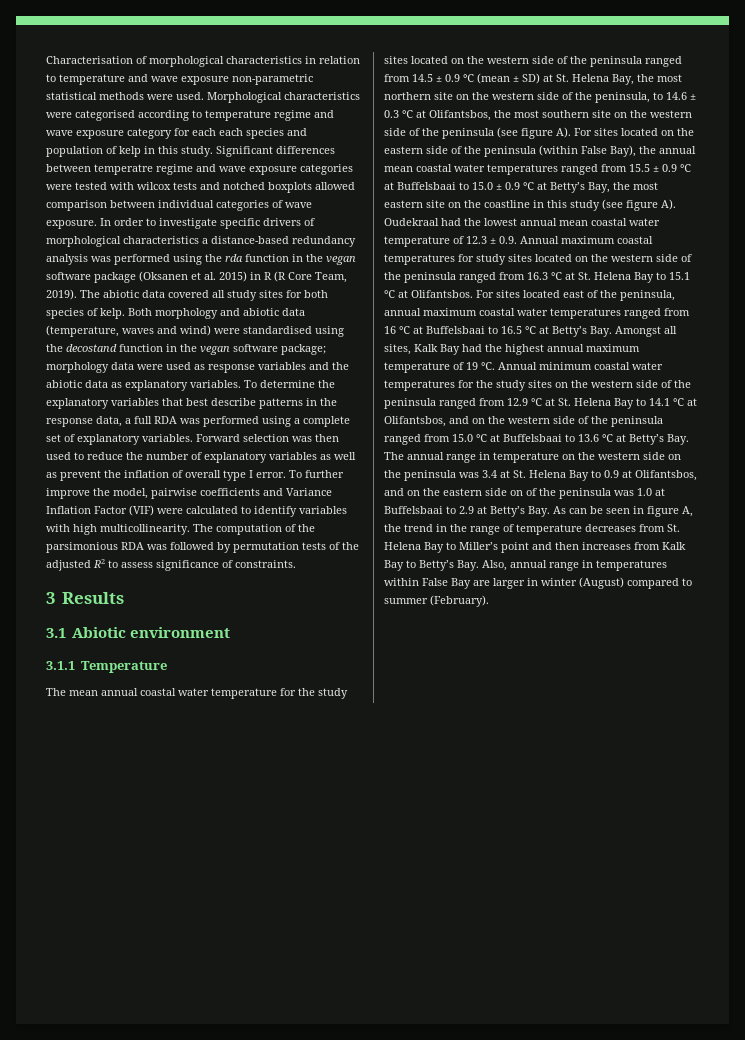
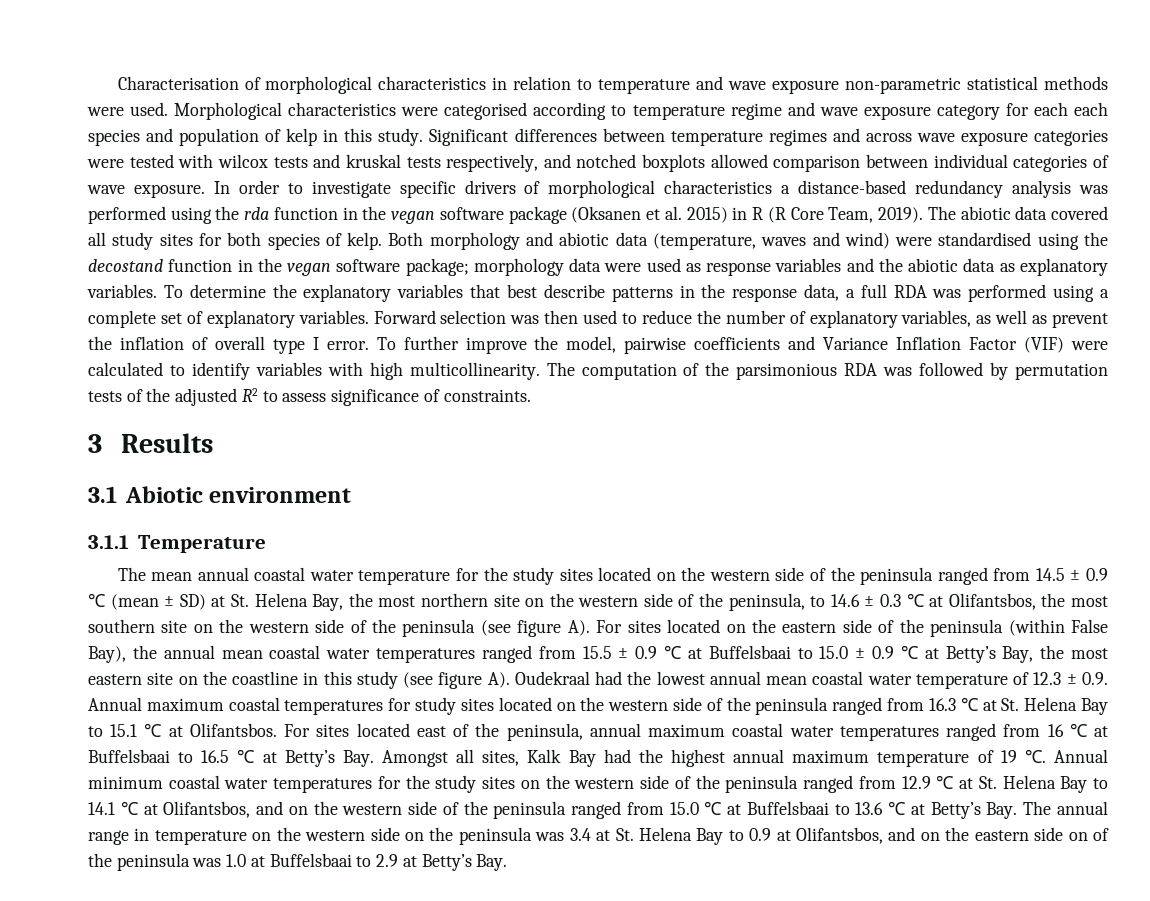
- Significant differences between temperatre regime and wave exposure categories were tested with wilcox tests and notched boxplots allowed comparison between individual categories of wave exposure.
+ Significant differences between temperature regimes and across wave exposure categories were tested with wilcox tests and kruskal tests respectively, and notched boxplots allowed comparison between individual categories of wave exposure.
- Forward selection was then used to reduce the number of explanatory variables as well as prevent the inflation of overall type I error.
+ Forward selection was then used to reduce the number of explanatory variables, as well as prevent the inflation of overall type I error.
- Annual minimum coastal water temperatures for the study sites on the western side of the peninsula ranged from 12.9 ℃ at St. Helena Bay to 14.1 ℃ at Olifantsbos, and on the western side of the peninsula ranged from 15.0 ℃ at Buffelsbaai to 13.6 ℃ at Betty’s Bay. The annual range in temperature on the western side on the peninsula was 3.4 at St. Helena Bay to 0.9 at Olifantsbos, and on the eastern side on of the peninsula was 1.0 at Buffelsbaai to 2.9 at Betty’s Bay. As can be seen in figure A, the trend in the range of temperature decreases from St. Helena Bay to Miller’s point and then increases from Kalk Bay to Betty’s Bay. Also, annual range in temperatures within False Bay are larger in winter (August) compared to summer (February).
+ Annual minimum coastal water temperatures for the study sites on the western side of the peninsula ranged from 12.9 ℃ at St. Helena Bay to 14.1 ℃ at Olifantsbos, and on the western side of the peninsula ranged from 15.0 ℃ at Buffelsbaai to 13.6 ℃ at Betty’s Bay. The annual range in temperature on the western side on the peninsula was 3.4 at St. Helena Bay to 0.9 at Olifantsbos, and on the eastern side on of the peninsula was 1.0 at Buffelsbaai to 2.9 at Betty’s Bay.

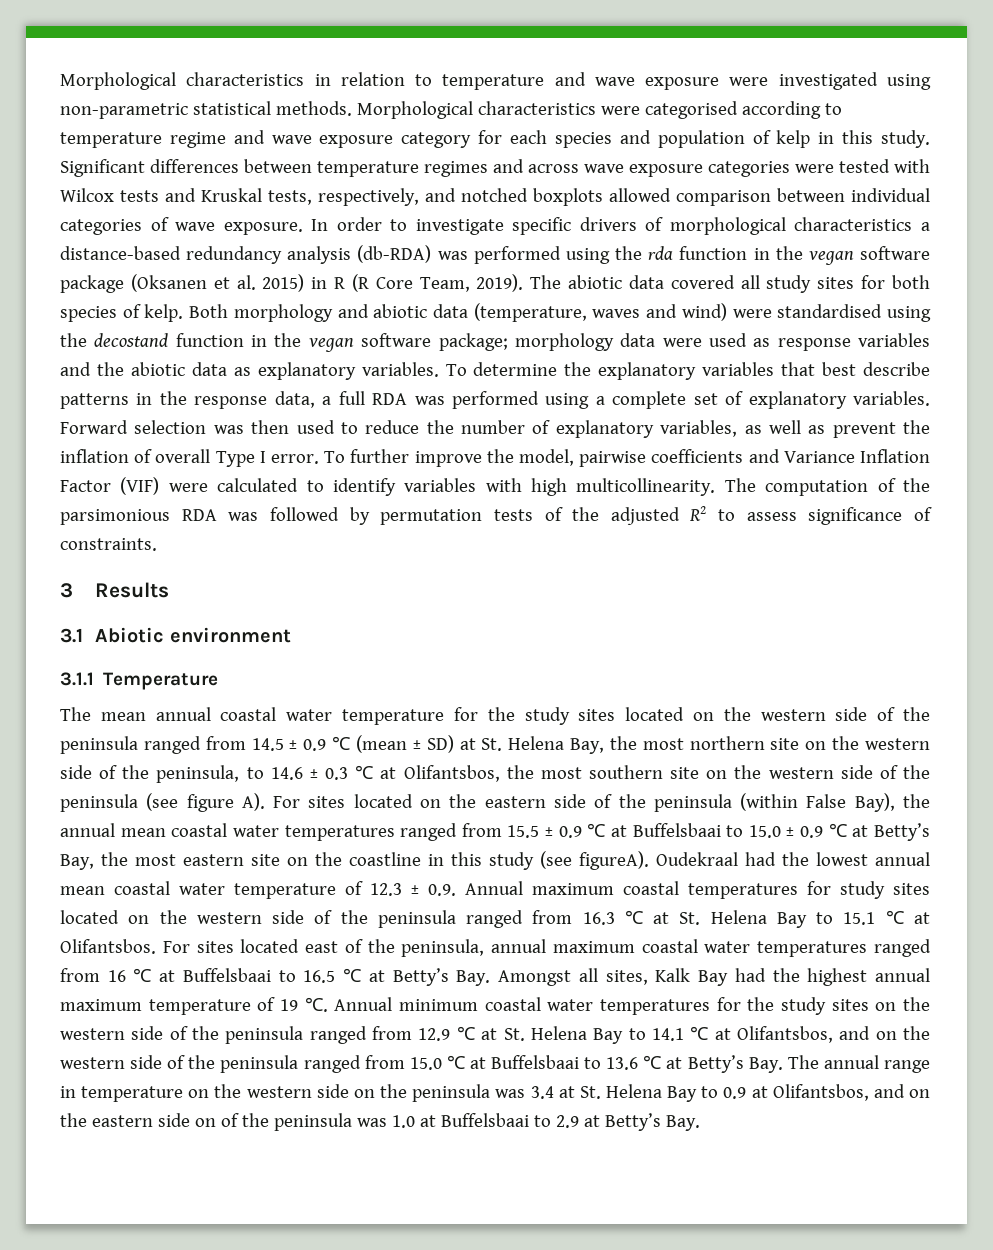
- Characterisation of morphological characteristics in relation to temperature and wave exposure non-parametric statistical methods were used.
+ Morphological characteristics in relation to temperature and wave exposure were investigated using non-parametric statistical methods.
- Morphological characteristics were categorised according to temperature regime and wave exposure category for each each species and population of kelp in this study.
+ Morphological characteristics were categorised according to temperature regime and wave exposure category for each species and population of kelp in this study.
- Significant differences between temperature regimes and across wave exposure categories were tested with wilcox tests and kruskal tests respectively, and notched boxplots allowed comparison between individual categories of wave exposure.
+ Significant differences between temperature regimes and across wave exposure categories were tested with Wilcox tests and Kruskal tests, respectively, and notched boxplots allowed comparison between individual categories of wave exposure.
- In order to investigate specific drivers of morphological characteristics a distance-based redundancy analysis was performed using the rda function in the vegan software package (Oksanen et al. 2015) in R (R Core Team, 2019).
+ In order to investigate specific drivers of morphological characteristics a distance-based redundancy analysis (db-RDA) was performed using the rda function in the vegan software package (Oksanen et al. 2015) in R (R Core Team, 2019).
- Forward selection was then used to reduce the number of explanatory variables, as well as prevent the inflation of overall type I error.
+ Forward selection was then used to reduce the number of explanatory variables, as well as prevent the inflation of overall Type I error.
- The mean annual coastal water temperature for the study sites located on the western side of the peninsula ranged from 14.5 ± 0.9 ℃ (mean ± SD) at St. Helena Bay, the most northern site on the western side of the peninsula, to 14.6 ± 0.3 ℃ at Olifantsbos, the most southern site on the western side of the peninsula (see figure A). For sites located on the eastern side of the peninsula (within False Bay), the annual mean coastal water temperatures ranged from 15.5 ± 0.9 ℃ at Buffelsbaai to 15.0 ± 0.9 ℃ at Betty’s Bay, the most eastern site on the coastline in this study (see figure A). Oudekraal had the lowest annual mean coastal water temperature of 12.3 ± 0.9. Annual maximum coastal temperatures for study sites located on the western side of the peninsula ranged from 16.3 ℃ at St. Helena Bay to 15.1 ℃ at Olifantsbos.
+ The mean annual coastal water temperature for the study sites located on the western side of the peninsula ranged from 14.5 ± 0.9 ℃ (mean ± SD) at St. Helena Bay, the most northern site on the western side of the peninsula, to 14.6 ± 0.3 ℃ at Olifantsbos, the most southern site on the western side of the peninsula (see figure A). For sites located on the eastern side of the peninsula (within False Bay), the annual mean coastal water temperatures ranged from 15.5 ± 0.9 ℃ at Buffelsbaai to 15.0 ± 0.9 ℃ at Betty’s Bay, the most eastern site on the coastline in this study (see figureA). Oudekraal had the lowest annual mean coastal water temperature of 12.3 ± 0.9. Annual maximum coastal temperatures for study sites located on the western side of the peninsula ranged from 16.3 ℃ at St. Helena Bay to 15.1 ℃ at Olifantsbos.

